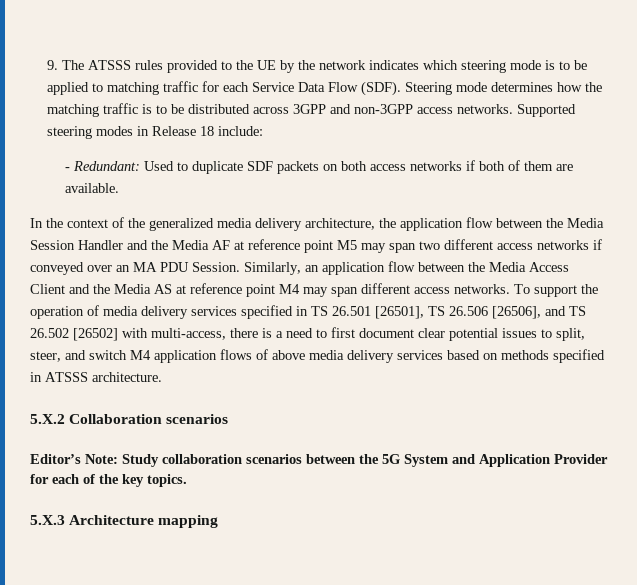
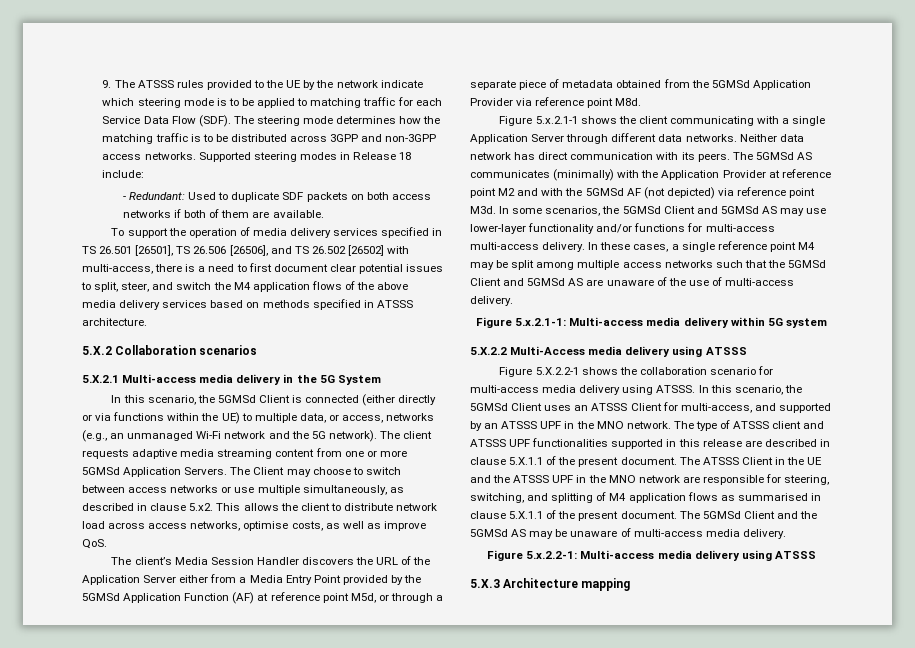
- 9. The ATSSS rules provided to the UE by the network indicates which steering mode is to be applied to matching traffic for each Service Data Flow (SDF).
+ 9. The ATSSS rules provided to the UE by the network indicate which steering mode is to be applied to matching traffic for each Service Data Flow (SDF).
- Steering mode determines how the matching traffic is to be distributed across 3GPP and non-3GPP access networks.
+ The steering mode determines how the matching traffic is to be distributed across 3GPP and non-3GPP access networks.
- In the context of the generalized media delivery architecture, the application flow between the Media Session Handler and the Media AF at reference point M5 may span two different access networks if conveyed over an MA PDU Session. Similarly, an application flow between the Media Access Client and the Media AS at reference point M4 may span different access networks. To support the operation of media delivery services specified in TS 26.501 [26501], TS 26.506 [26506], and TS 26.502 [26502] with multi-access, there is a need to first document clear potential issues to split, steer, and switch M4 application flows of above media delivery services based on methods specified in ATSSS architecture.
+ To support the operation of media delivery services specified in TS 26.501 [26501], TS 26.506 [26506], and TS 26.502 [26502] with multi-access, there is a need to first document clear potential issues to split, steer, and switch the M4 application flows of the above media delivery services based on methods specified in ATSSS architecture.
- Editor’s Note: Study collaboration scenarios between the 5G System and Application Provider for each of the key topics.
+ 5.X.2.1 Multi-access media delivery in the 5G System
+ In this scenario, the 5GMSd Client is connected (either directly or via functions within the UE) to multiple data, or access, networks (e.g., an unmanaged Wi-Fi network and the 5G network). The client requests adaptive media streaming content from one or more 5GMSd Application Servers. The Client may choose to switch between access networks or use multiple simultaneously, as described in clause 5.x2. This allows the client to distribute network load across access networks, optimise costs, as well as improve QoS.
+ The client’s Media Session Handler discovers the URL of the Application Server either from a Media Entry Point provided by the 5GMSd Application Function (AF) at reference point M5d, or through a separate piece of metadata obtained from the 5GMSd Application Provider via reference point M8d.
+ Figure 5.x.2.1-1 shows the client communicating with a single Application Server through different data networks. Neither data network has direct communication with its peers. The 5GMSd AS communicates (minimally) with the Application Provider at reference point M2 and with the 5GMSd AF (not depicted) via reference point M3d. In some scenarios, the 5GMSd Client and 5GMSd AS may use lower-layer functionality and/or functions for multi-access multi-access delivery. In these cases, a single reference point M4 may be split among multiple access networks such that the 5GMSd Client and 5GMSd AS are unaware of the use of multi-access delivery.
+ Figure 5.x.2.1-1: Multi-access media delivery within 5G system
+ 5.X.2.2 Multi-Access media delivery using ATSSS
+ Figure 5.X.2.2-1 shows the collaboration scenario for multi-access media delivery using ATSSS. In this scenario, the 5GMSd Client uses an ATSSS Client for multi-access, and supported by an ATSSS UPF in the MNO network. The type of ATSSS client and ATSSS UPF functionalities supported in this release are described in clause 5.X.1.1 of the present document. The ATSSS Client in the UE and the ATSSS UPF in the MNO network are responsible for steering, switching, and splitting of M4 application flows as summarised in clause 5.X.1.1 of the present document. The 5GMSd Client and the 5GMSd AS may be unaware of multi-access media delivery.
+ Figure 5.x.2.2-1: Multi-access media delivery using ATSSS

